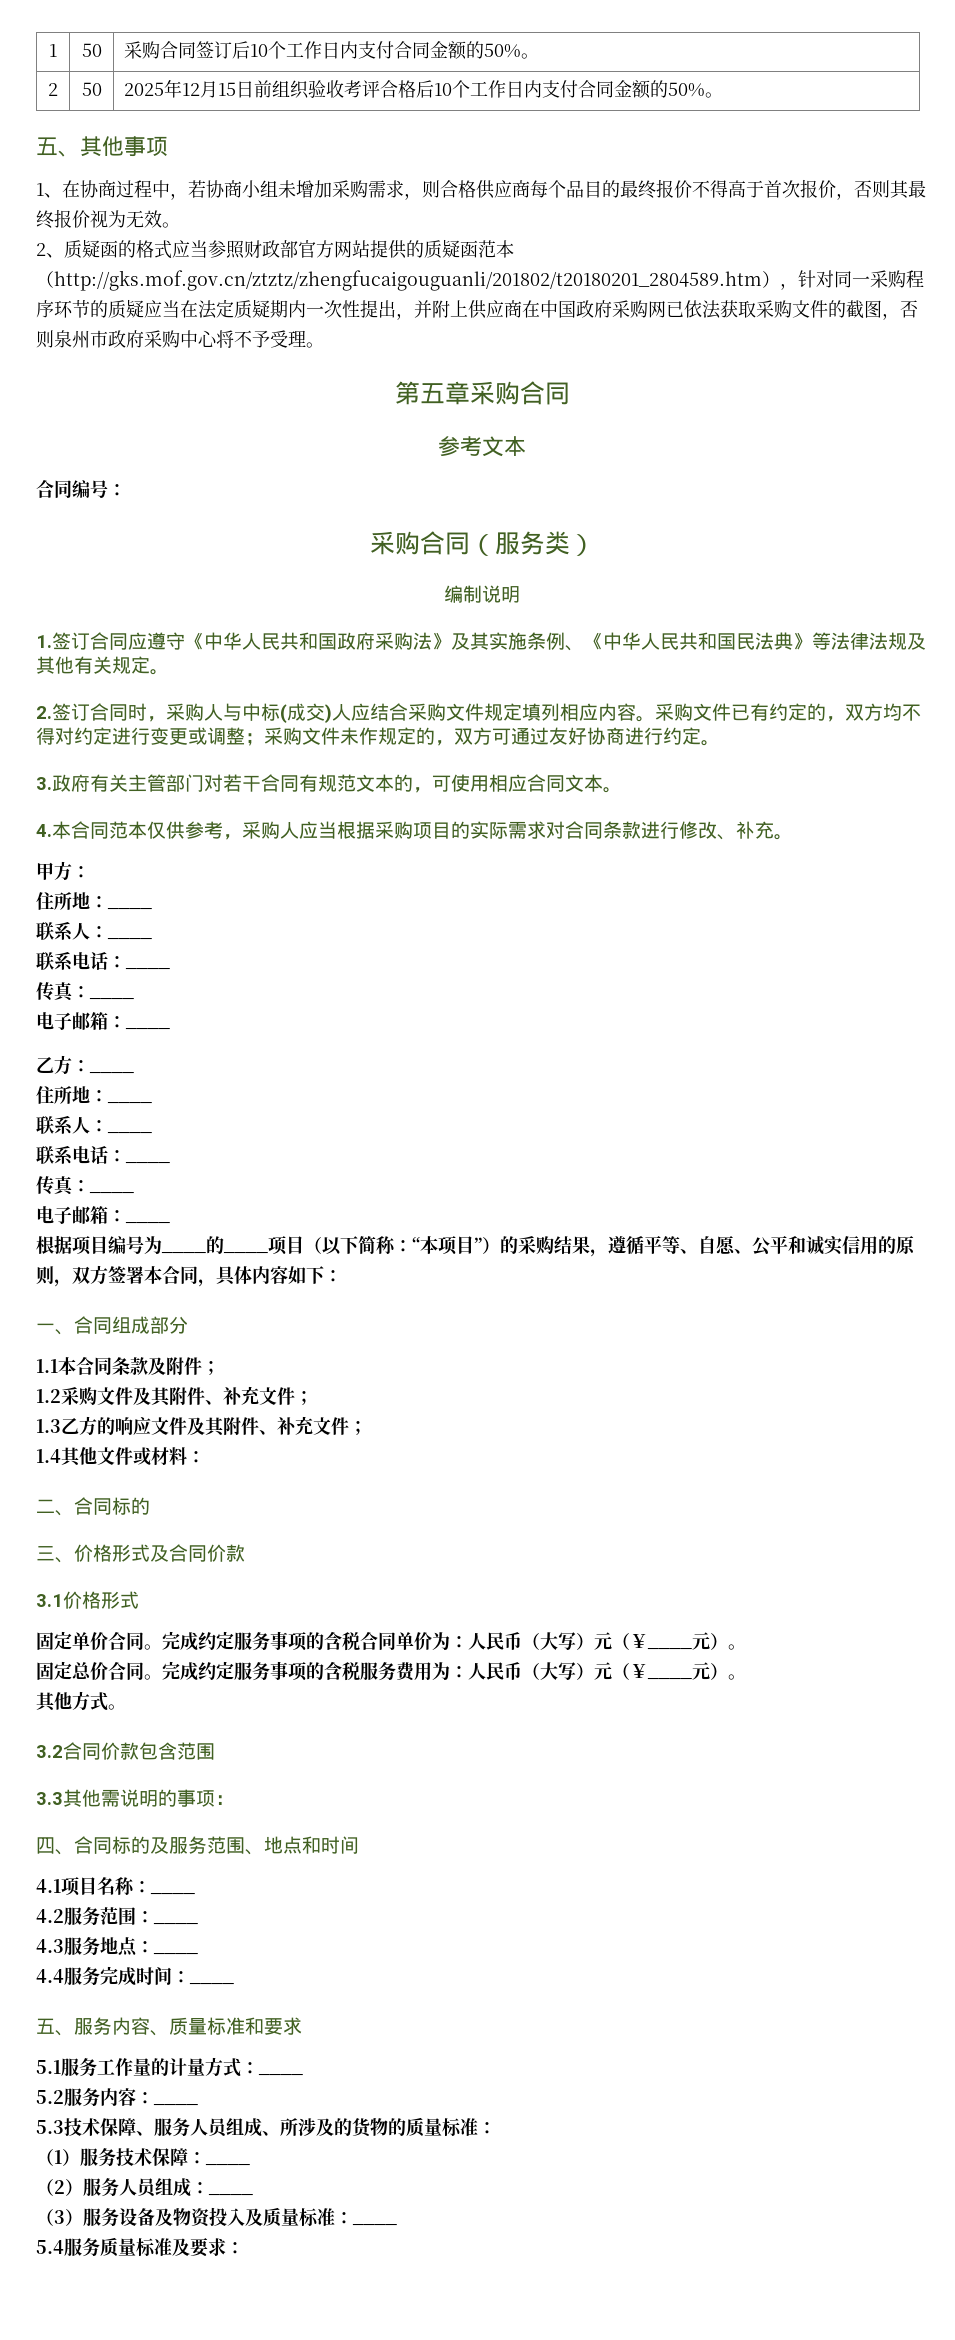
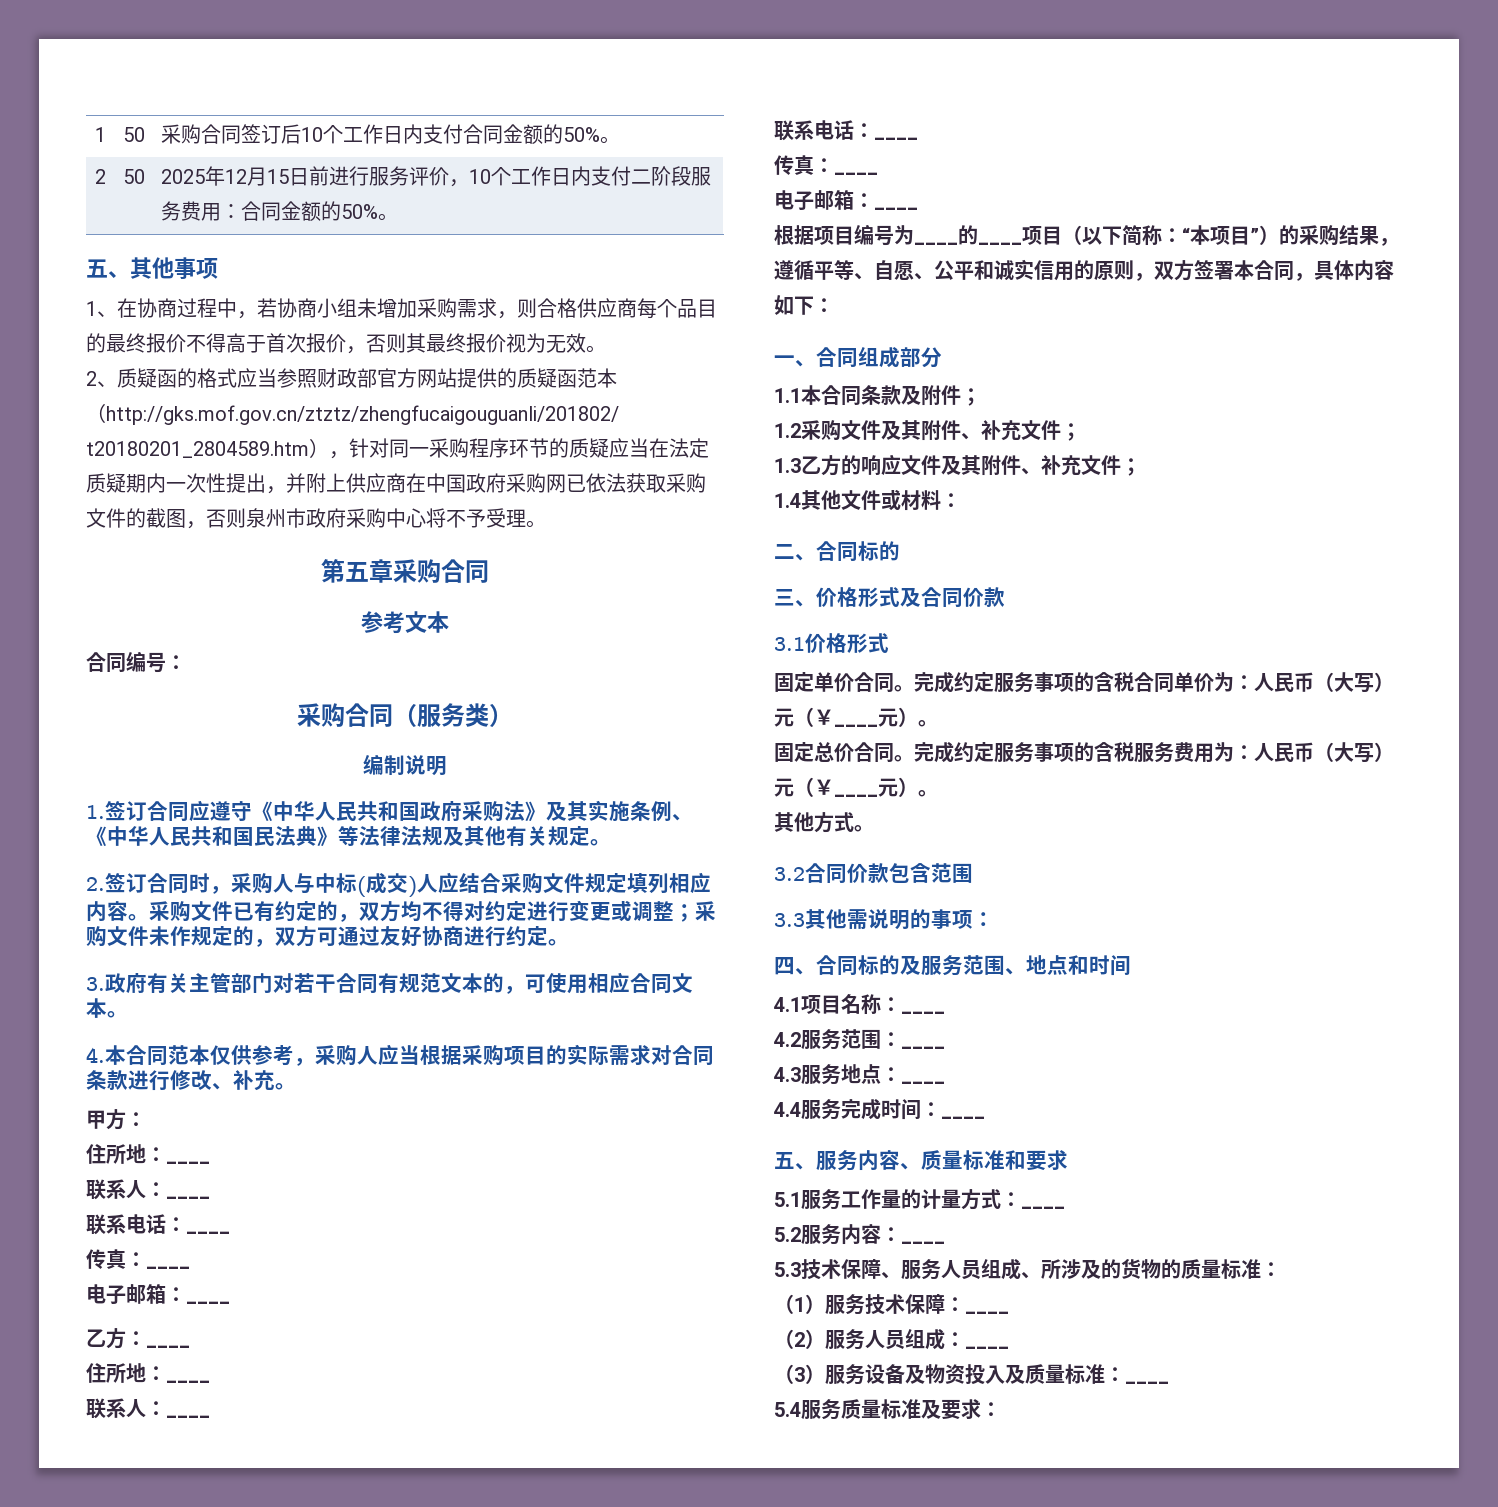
- 2 | 50 | 2025年12月15日前组织验收考评合格后10个工作日内支付合同金额的50%。
+ 2 | 50 | 2025年12月15日前进行服务评价，10个工作日内支付二阶段服务费用：合同金额的50%。

